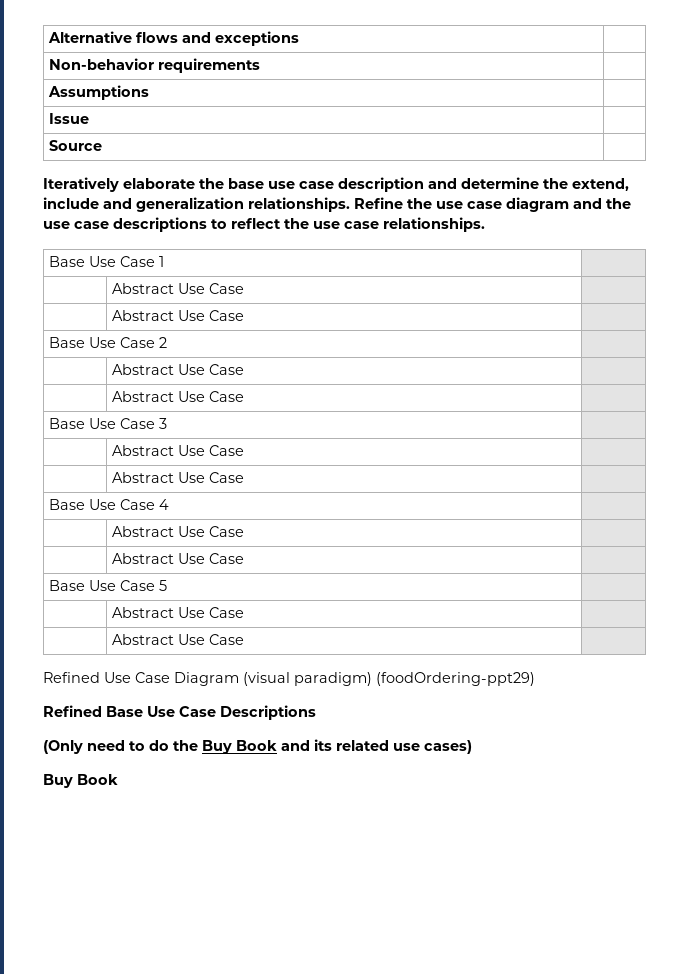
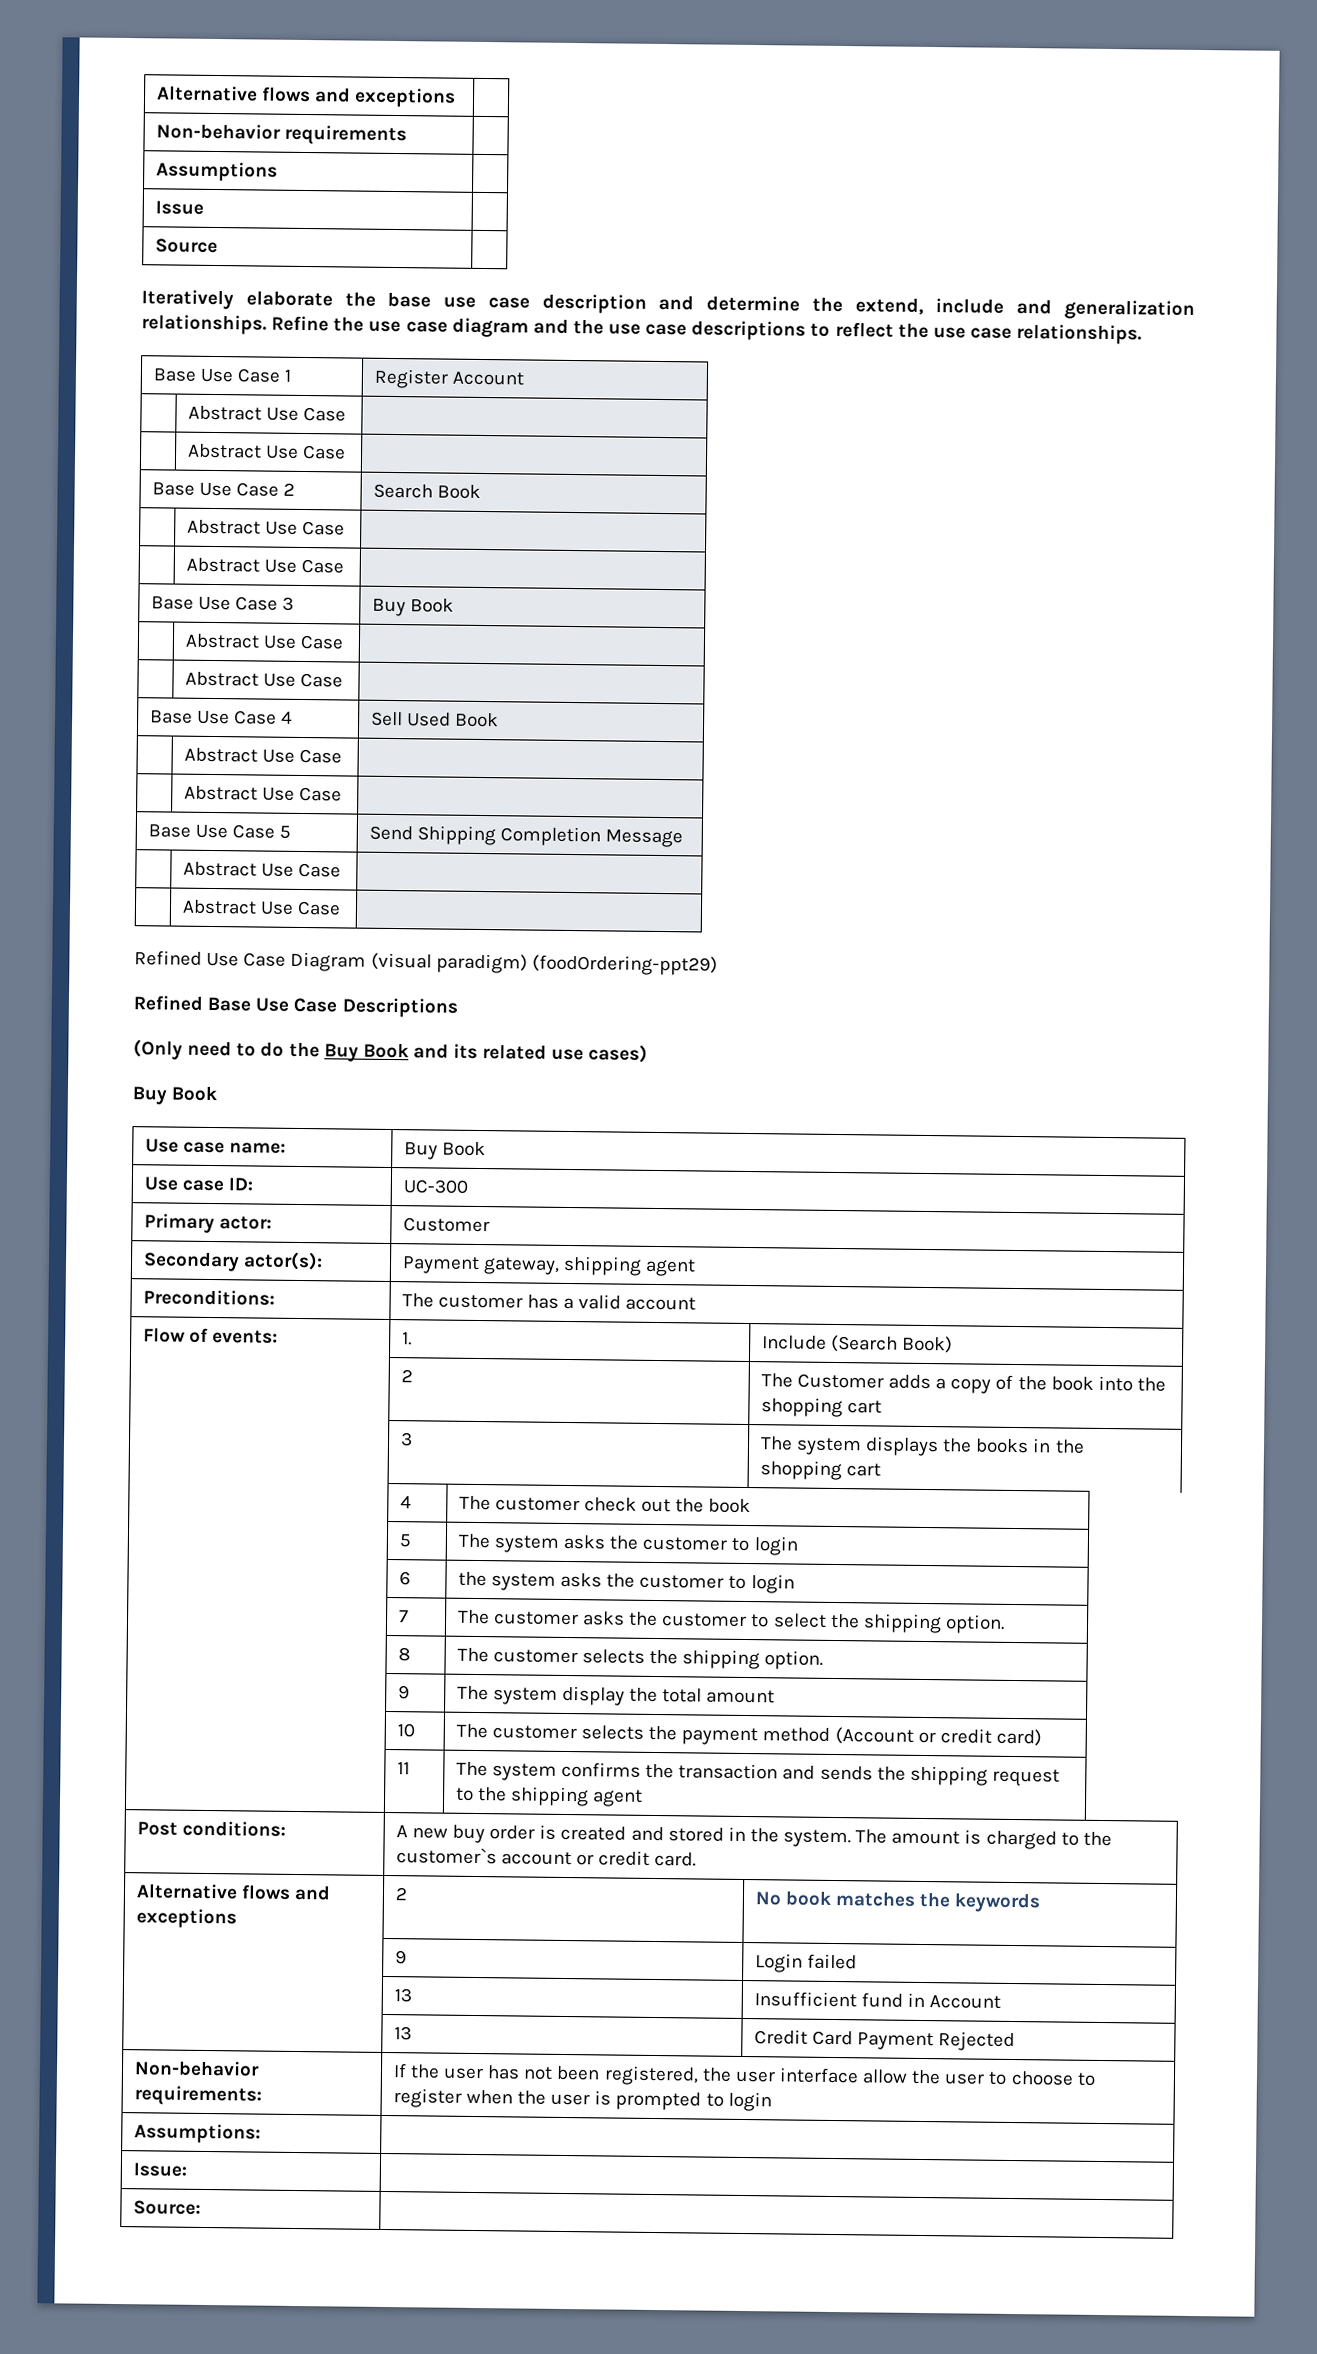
- Base Use Case 1 |
+ Base Use Case 1 | Register Account
- Base Use Case 2 |
+ Base Use Case 2 | Search Book
- Base Use Case 3 |
+ Base Use Case 3 | Buy Book
- Base Use Case 4 |
+ Base Use Case 4 | Sell Used Book
- Base Use Case 5 |
+ Base Use Case 5 | Send Shipping Completion Message
+ Use case name: | Buy Book
+ Use case ID: | UC-300
+ Primary actor: | Customer
+ Secondary actor(s): | Payment gateway, shipping agent
+ Preconditions: | The customer has a valid account
+ Flow of events: | 1. | Include (Search Book)
+ | 2 | The Customer adds a copy of the book into the shopping cart
+ | 3 | The system displays the books in the shopping cart
+ | 4 | The customer check out the book
+ | 5 | The system asks the customer to login
+ | 6 | the system asks the customer to login
+ | 7 | The customer asks the customer to select the shipping option.
+ | 8 | The customer selects the shipping option.
+ | 9 | The system display the total amount
+ | 10 | The customer selects the payment method (Account or credit card)
+ | 11 | The system confirms the transaction and sends the shipping request to the shipping agent
+ Post conditions: | A new buy order is created and stored in the system. The amount is charged to the customer`s account or credit card.
+ Alternative flows and exceptions | 2 | No book matches the keywords
+ | 9 | Login failed
+ | 13 | Insufficient fund in Account
+ | 13 | Credit Card Payment Rejected
+ Non-behavior requirements: | If the user has not been registered, the user interface allow the user to choose to register when the user is prompted to login
+ Assumptions: |
+ Issue: |
+ Source: |

